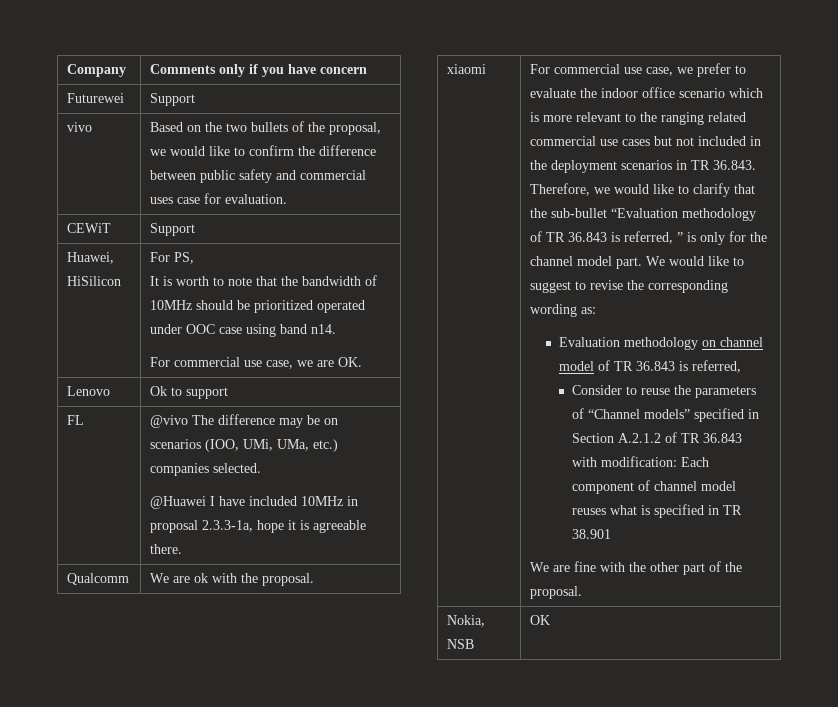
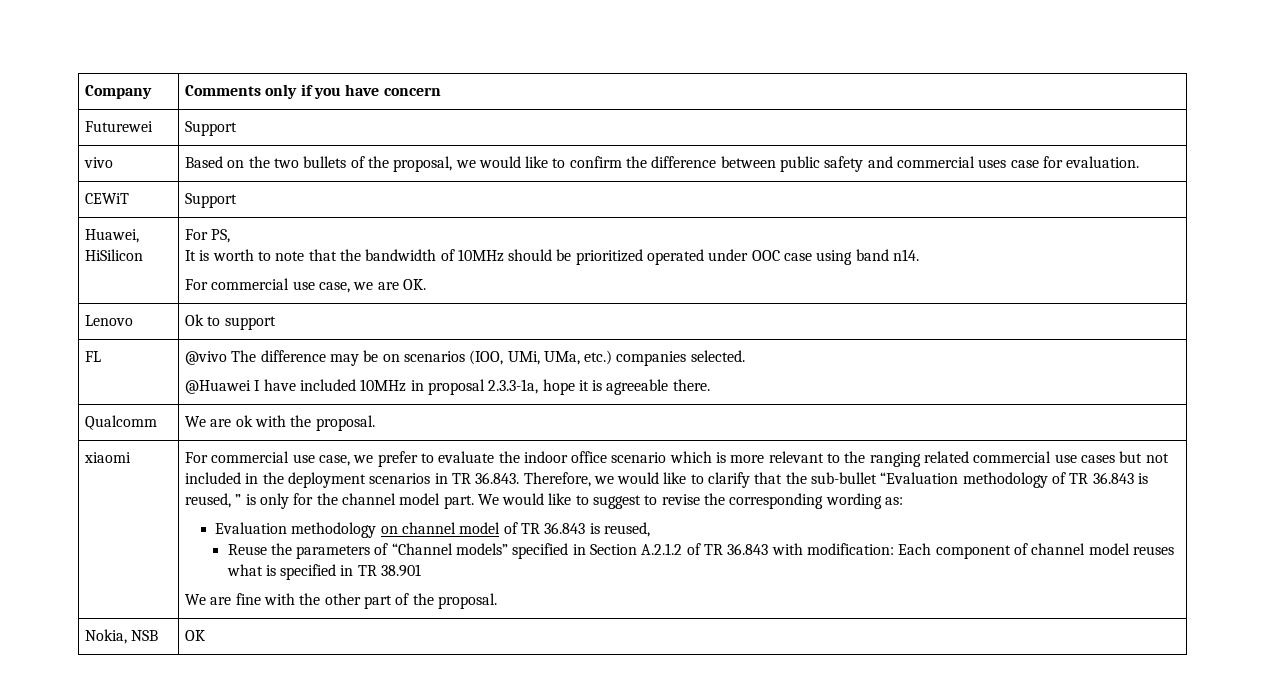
- For commercial use case, we prefer to evaluate the indoor office scenario which is more relevant to the ranging related commercial use cases but not included in the deployment scenarios in TR 36.843. Therefore, we would like to clarify that the sub-bullet “Evaluation methodology of TR 36.843 is referred, ” is only for the channel model part.
+ For commercial use case, we prefer to evaluate the indoor office scenario which is more relevant to the ranging related commercial use cases but not included in the deployment scenarios in TR 36.843. Therefore, we would like to clarify that the sub-bullet “Evaluation methodology of TR 36.843 is reused, ” is only for the channel model part.
- Evaluation methodology on channel model of TR 36.843 is referred,
- Consider to reuse the parameters of “Channel models” specified in Section A.2.1.2 of TR 36.843 with modification: Each component of channel model reuses what is specified in TR 38.901
+ Evaluation methodology on channel model of TR 36.843 is reused,
+ Reuse the parameters of “Channel models” specified in Section A.2.1.2 of TR 36.843 with modification: Each component of channel model reuses what is specified in TR 38.901

